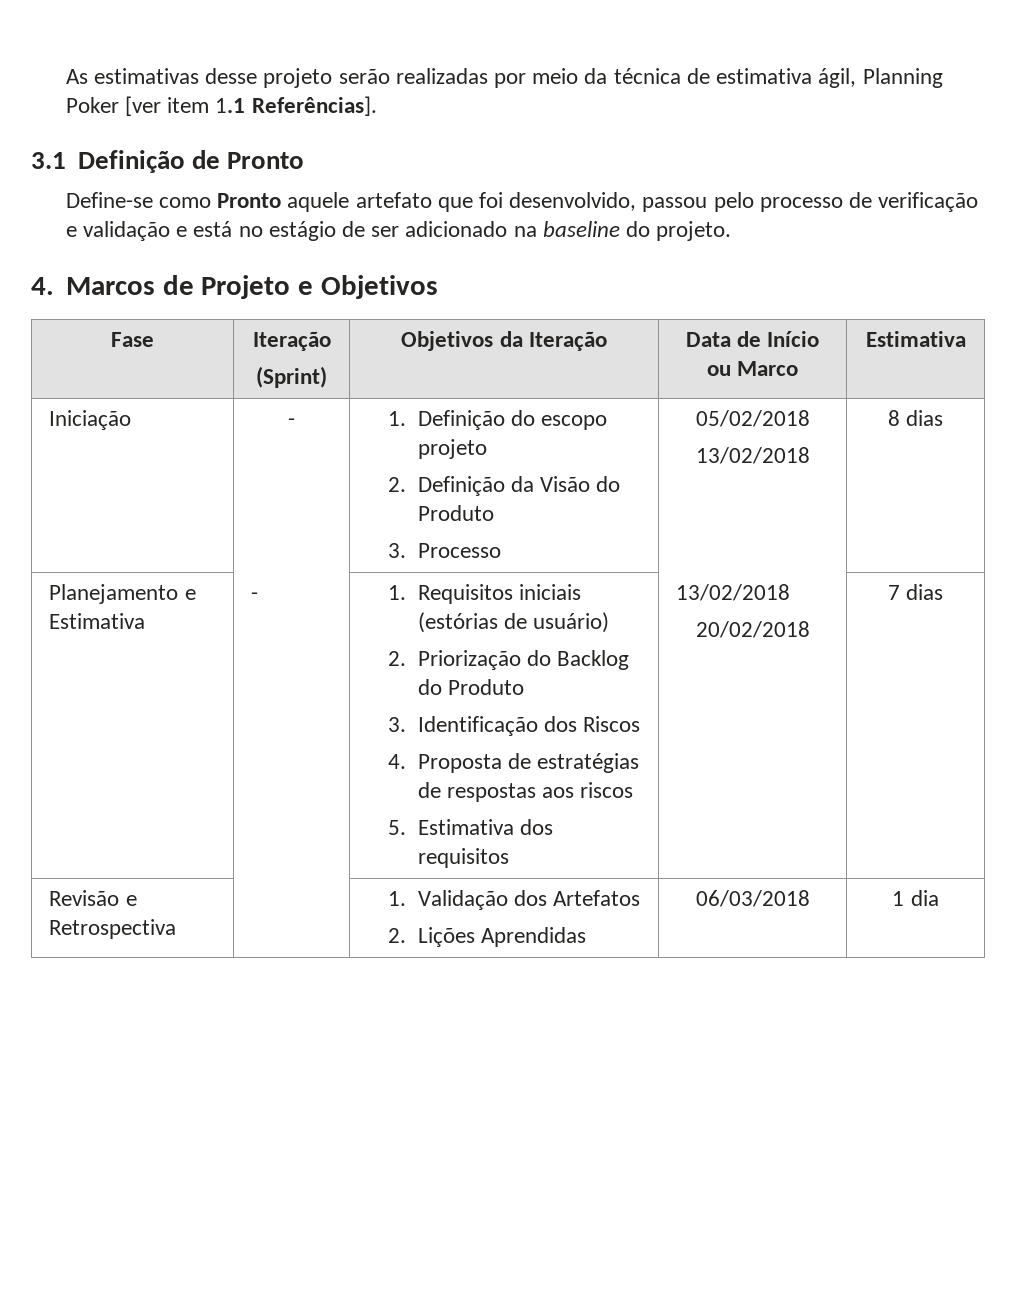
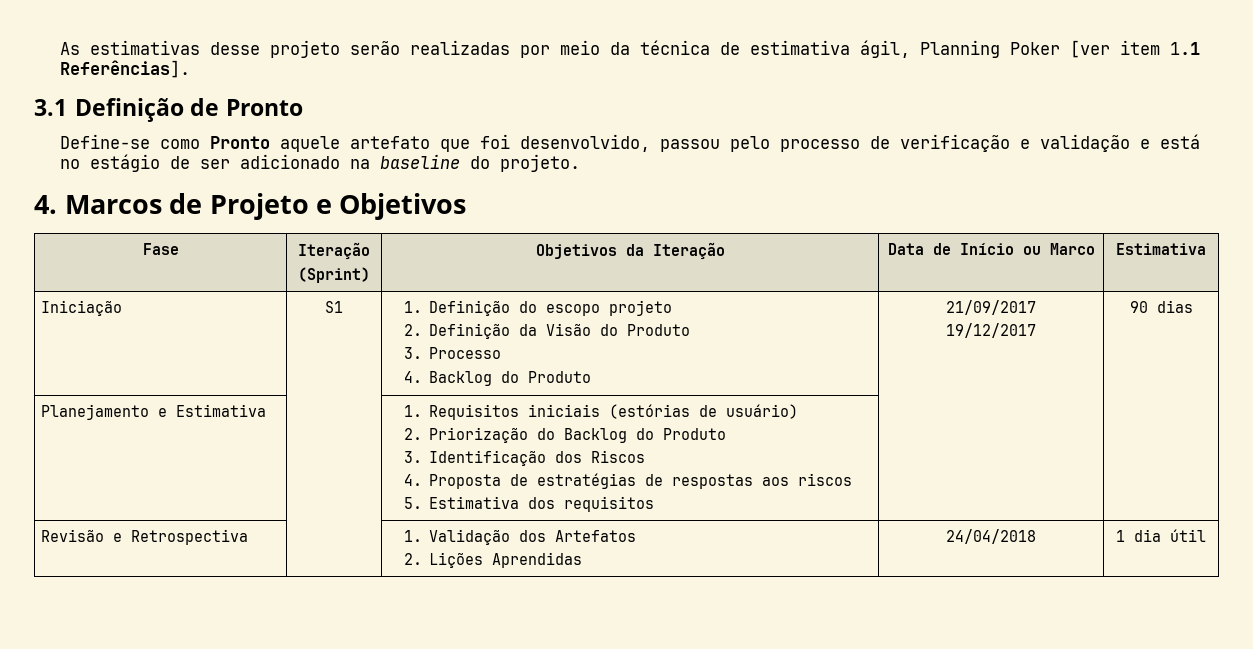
- Iniciação | - | 1. Definição do escopo projeto
+ Iniciação | S1 | 1. Definição do escopo projeto
  2. Definição da Visão do Produto
- 3. Processo | 05/02/2018
- 13/02/2018 | 8 dias
+ 3. Processo
+ 4. Backlog do Produto | 21/09/2017
+ 19/12/2017 | 90 dias
- Planejamento e Estimativa | - | 1. Requisitos iniciais (estórias de usuário)
+ Planejamento e Estimativa | | 1. Requisitos iniciais (estórias de usuário)
  2. Priorização do Backlog do Produto
  3. Identificação dos Riscos
  4. Proposta de estratégias de respostas aos riscos
- 5. Estimativa dos requisitos | 13/02/2018
- 20/02/2018 | 7 dias
+ 5. Estimativa dos requisitos | |
  Revisão e Retrospectiva | | 1. Validação dos Artefatos
- 2. Lições Aprendidas | 06/03/2018 | 1 dia
+ 2. Lições Aprendidas | 24/04/2018 | 1 dia útil

